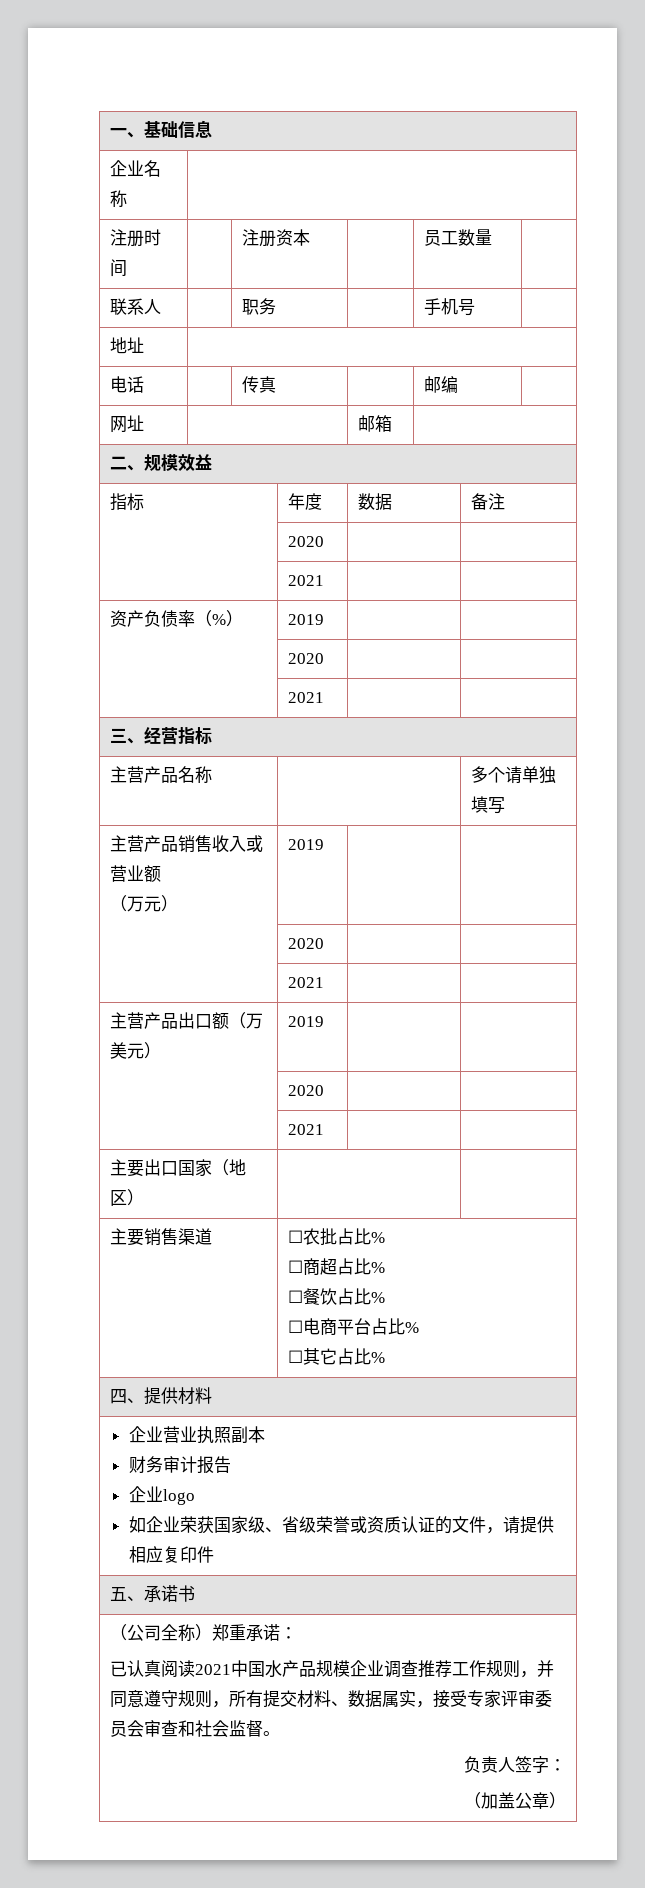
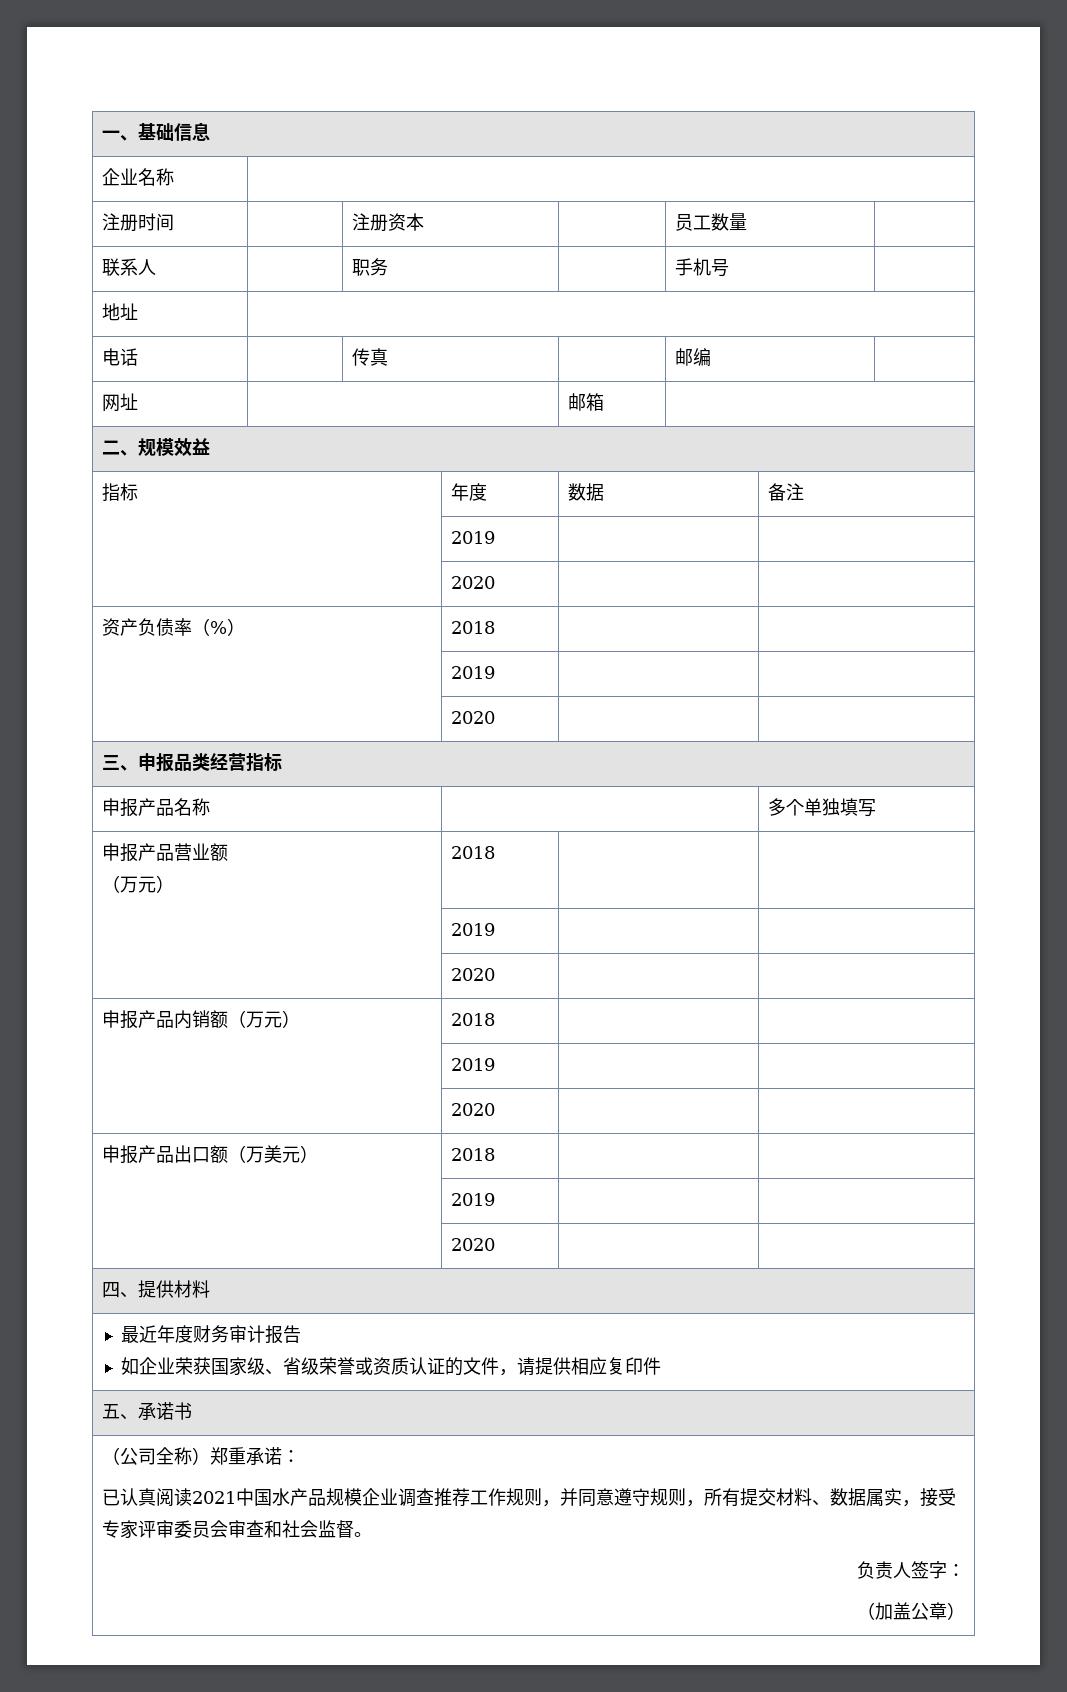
  指标 | 年度 | 数据 | 备注
+ | 2019 | |
  | 2020 | |
- | 2021 | |
- 资产负债率（%） | 2019 | |
+ 资产负债率（%） | 2018 | |
+ | 2019 | |
  | 2020 | |
- | 2021 | |
- 三、经营指标
- 主营产品名称 | | 多个请单独填写
- 主营产品销售收入或营业额
- （万元） | 2019 | |
+ 三、申报品类经营指标
+ 申报产品名称 | | 多个单独填写
+ 申报产品营业额
+ （万元） | 2018 | |
+ | 2019 | |
  | 2020 | |
- | 2021 | |
- 主营产品出口额（万美元） | 2019 | |
+ 申报产品内销额（万元） | 2018 | |
+ | 2019 | |
  | 2020 | |
- | 2021 | |
- 主要出口国家（地区） | |
- 主要销售渠道 | ☐农批占比%
- ☐商超占比%
- ☐餐饮占比%
- ☐电商平台占比%
- ☐其它占比%
+ 申报产品出口额（万美元） | 2018 | |
+ | 2019 | |
+ | 2020 | |
- 企业营业执照副本
- 财务审计报告
- 企业logo
+ 最近年度财务审计报告

